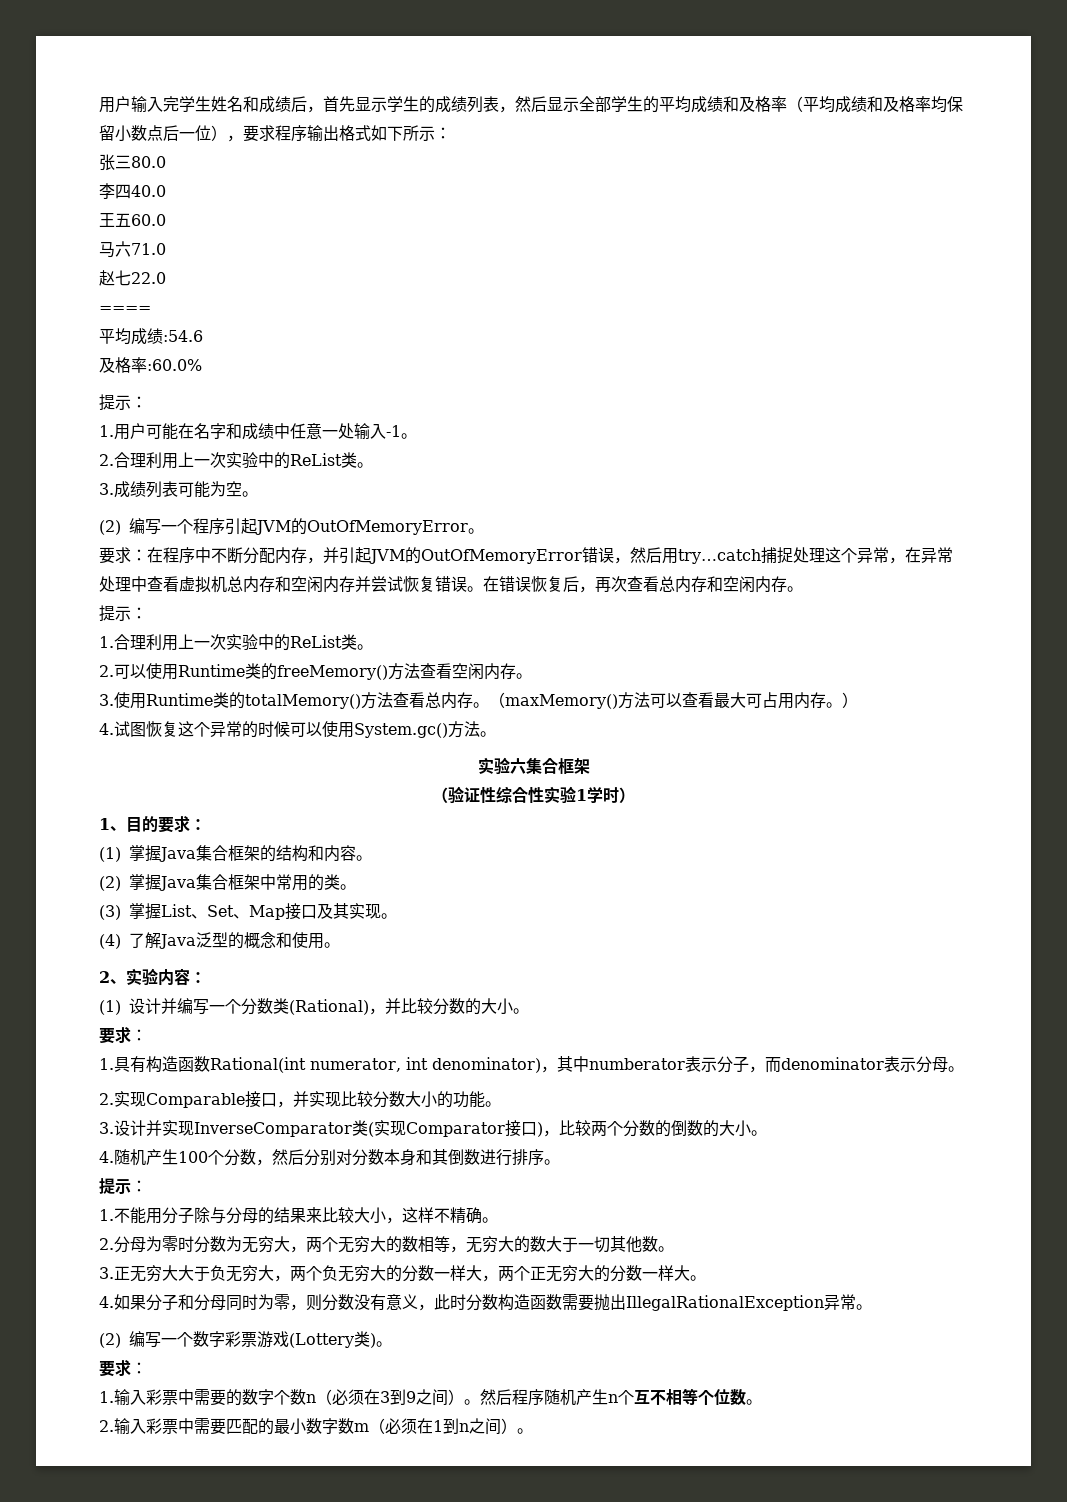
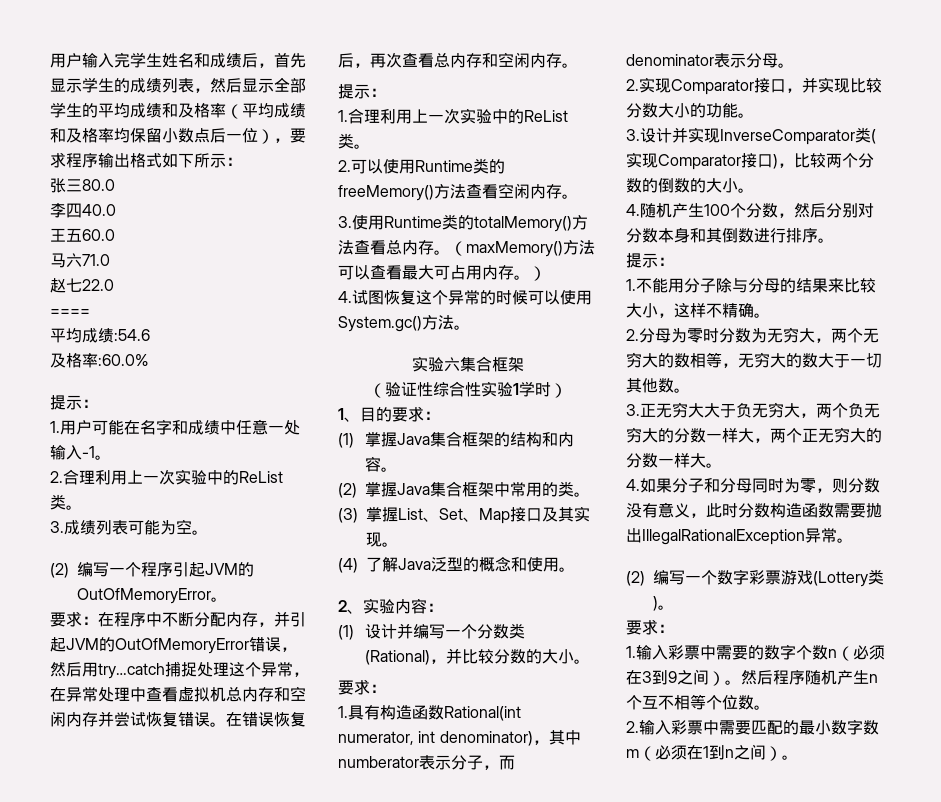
- 2.实现Comparable接口，并实现比较分数大小的功能。
+ 2.实现Comparator接口，并实现比较分数大小的功能。

